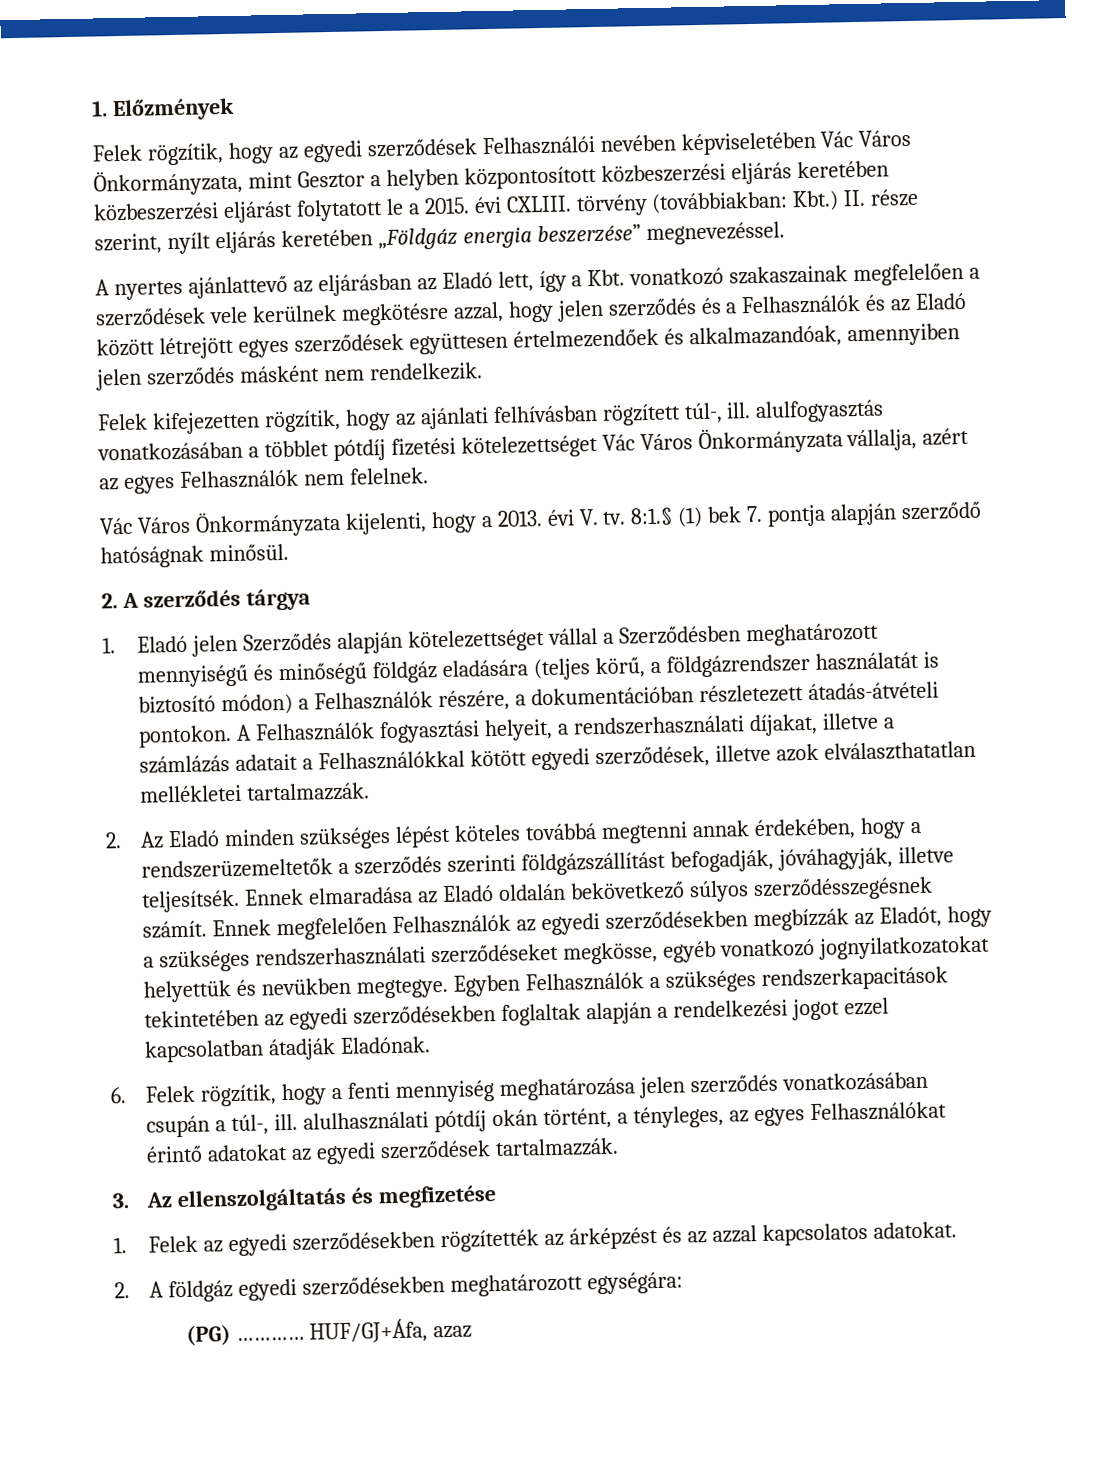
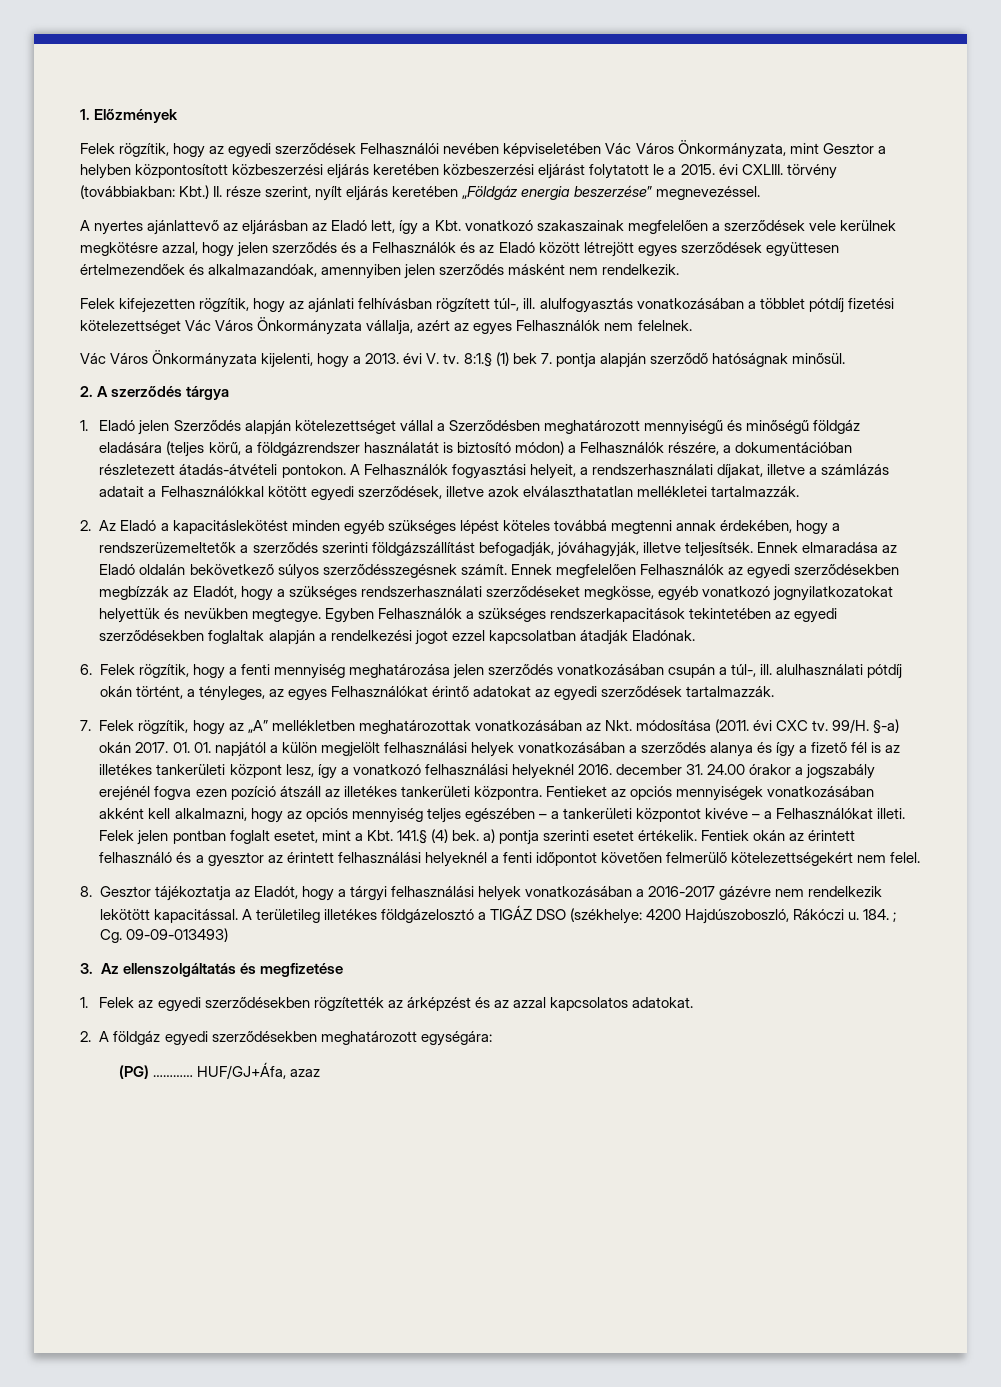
- 2. Az Eladó minden szükséges lépést köteles továbbá megtenni annak érdekében, hogy a rendszerüzemeltetők a szerződés szerinti földgázszállítást befogadják, jóváhagyják, illetve teljesítsék.
+ 2. Az Eladó a kapacitáslekötést minden egyéb szükséges lépést köteles továbbá megtenni annak érdekében, hogy a rendszerüzemeltetők a szerződés szerinti földgázszállítást befogadják, jóváhagyják, illetve teljesítsék.
+ 7. Felek rögzítik, hogy az „A” mellékletben meghatározottak vonatkozásában az Nkt. módosítása (2011. évi CXC tv. 99/H. §-a) okán 2017. 01. 01. napjától a külön megjelölt felhasználási helyek vonatkozásában a szerződés alanya és így a fizető fél is az illetékes tankerületi központ lesz, így a vonatkozó felhasználási helyeknél 2016. december 31. 24.00 órakor a jogszabály erejénél fogva ezen pozíció átszáll az illetékes tankerületi központra. Fentieket az opciós mennyiségek vonatkozásában akként kell alkalmazni, hogy az opciós mennyiség teljes egészében – a tankerületi központot kivéve – a Felhasználókat illeti. Felek jelen pontban foglalt esetet, mint a Kbt. 141.§ (4) bek. a) pontja szerinti esetet értékelik. Fentiek okán az érintett felhasználó és a gyesztor az érintett felhasználási helyeknél a fenti időpontot követően felmerülő kötelezettségekért nem felel.
+ 8. Gesztor tájékoztatja az Eladót, hogy a tárgyi felhasználási helyek vonatkozásában a 2016-2017 gázévre nem rendelkezik lekötött kapacitással. A területileg illetékes földgázelosztó a TIGÁZ DSO (székhelye: 4200 Hajdúszoboszló, Rákóczi u. 184. ; Cg. 09-09-013493)

